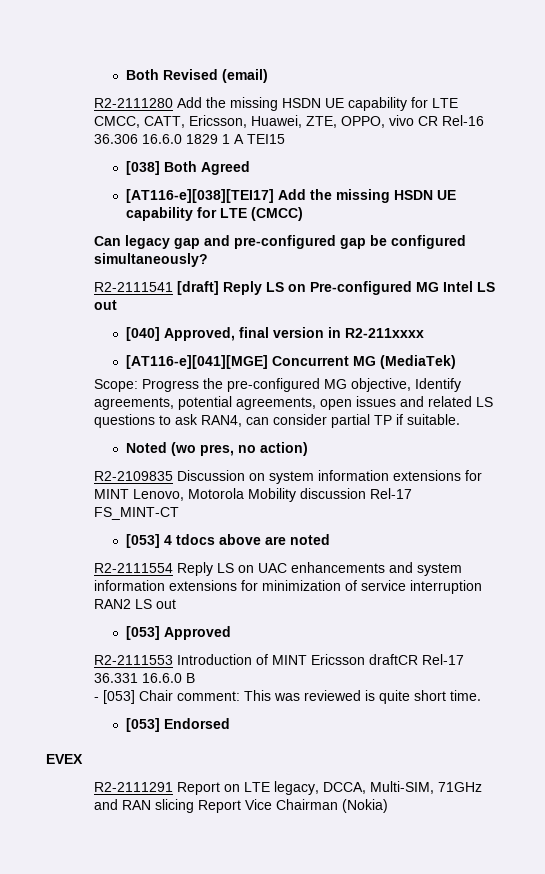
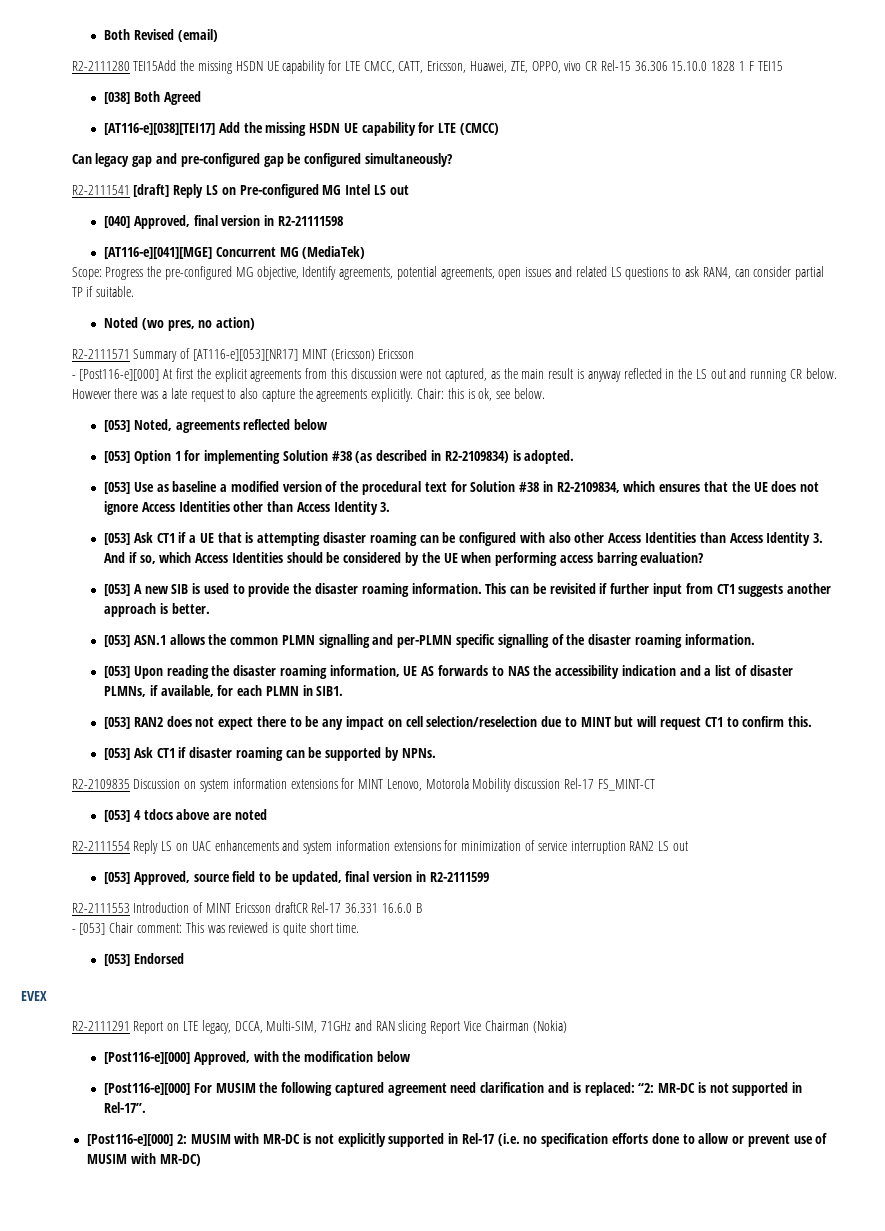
- R2-2111280 Add the missing HSDN UE capability for LTE CMCC, CATT, Ericsson, Huawei, ZTE, OPPO, vivo CR Rel-16 36.306 16.6.0 1829 1 A TEI15
+ R2-2111280 TEI15Add the missing HSDN UE capability for LTE CMCC, CATT, Ericsson, Huawei, ZTE, OPPO, vivo CR Rel-15 36.306 15.10.0 1828 1 F TEI15
- [040] Approved, final version in R2-211xxxx
+ [040] Approved, final version in R2-21111598
+ R2-2111571 Summary of [AT116-e][053][NR17] MINT (Ericsson) Ericsson
+ - [Post116-e][000] At first the explicit agreements from this discussion were not captured, as the main result is anyway reflected in the LS out and running CR below. However there was a late request to also capture the agreements explicitly. Chair: this is ok, see below.
+ [053] Noted, agreements reflected below
+ [053] Option 1 for implementing Solution #38 (as described in R2-2109834) is adopted.
+ [053] Use as baseline a modified version of the procedural text for Solution #38 in R2-2109834, which ensures that the UE does not ignore Access Identities other than Access Identity 3.
+ [053] Ask CT1 if a UE that is attempting disaster roaming can be configured with also other Access Identities than Access Identity 3. And if so, which Access Identities should be considered by the UE when performing access barring evaluation?
+ [053] A new SIB is used to provide the disaster roaming information. This can be revisited if further input from CT1 suggests another approach is better.
+ [053] ASN.1 allows the common PLMN signalling and per-PLMN specific signalling of the disaster roaming information.
+ [053] Upon reading the disaster roaming information, UE AS forwards to NAS the accessibility indication and a list of disaster PLMNs, if available, for each PLMN in SIB1.
+ [053] RAN2 does not expect there to be any impact on cell selection/reselection due to MINT but will request CT1 to confirm this.
+ [053] Ask CT1 if disaster roaming can be supported by NPNs.
- [053] Approved
+ [053] Approved, source field to be updated, final version in R2-2111599
+ [Post116-e][000] Approved, with the modification below
+ [Post116-e][000] For MUSIM the following captured agreement need clarification and is replaced: “2: MR-DC is not supported in Rel-17”.
+ [Post116-e][000] 2: MUSIM with MR-DC is not explicitly supported in Rel-17 (i.e. no specification efforts done to allow or prevent use of MUSIM with MR-DC)

